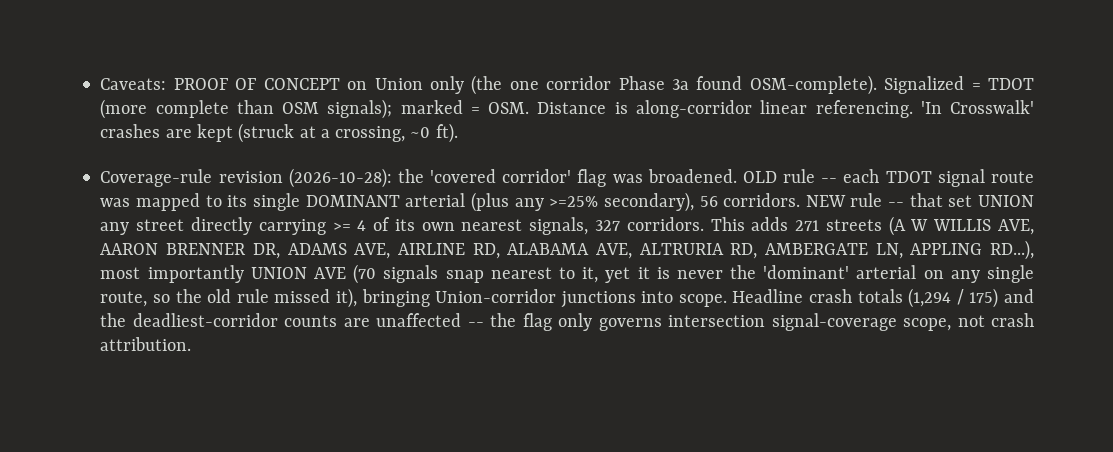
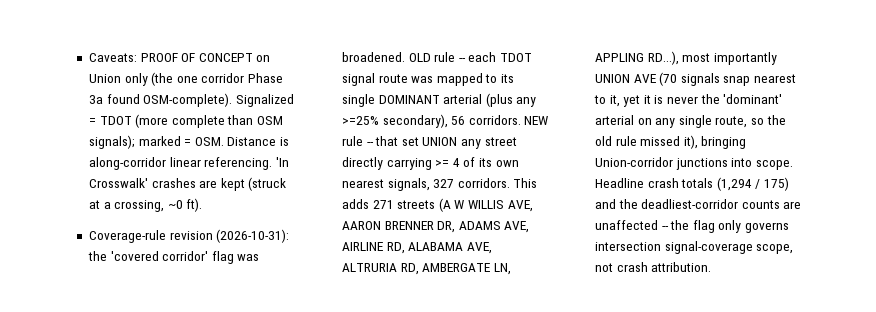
- Coverage-rule revision (2026-10-28): the 'covered corridor' flag was broadened.
+ Coverage-rule revision (2026-10-31): the 'covered corridor' flag was broadened.

